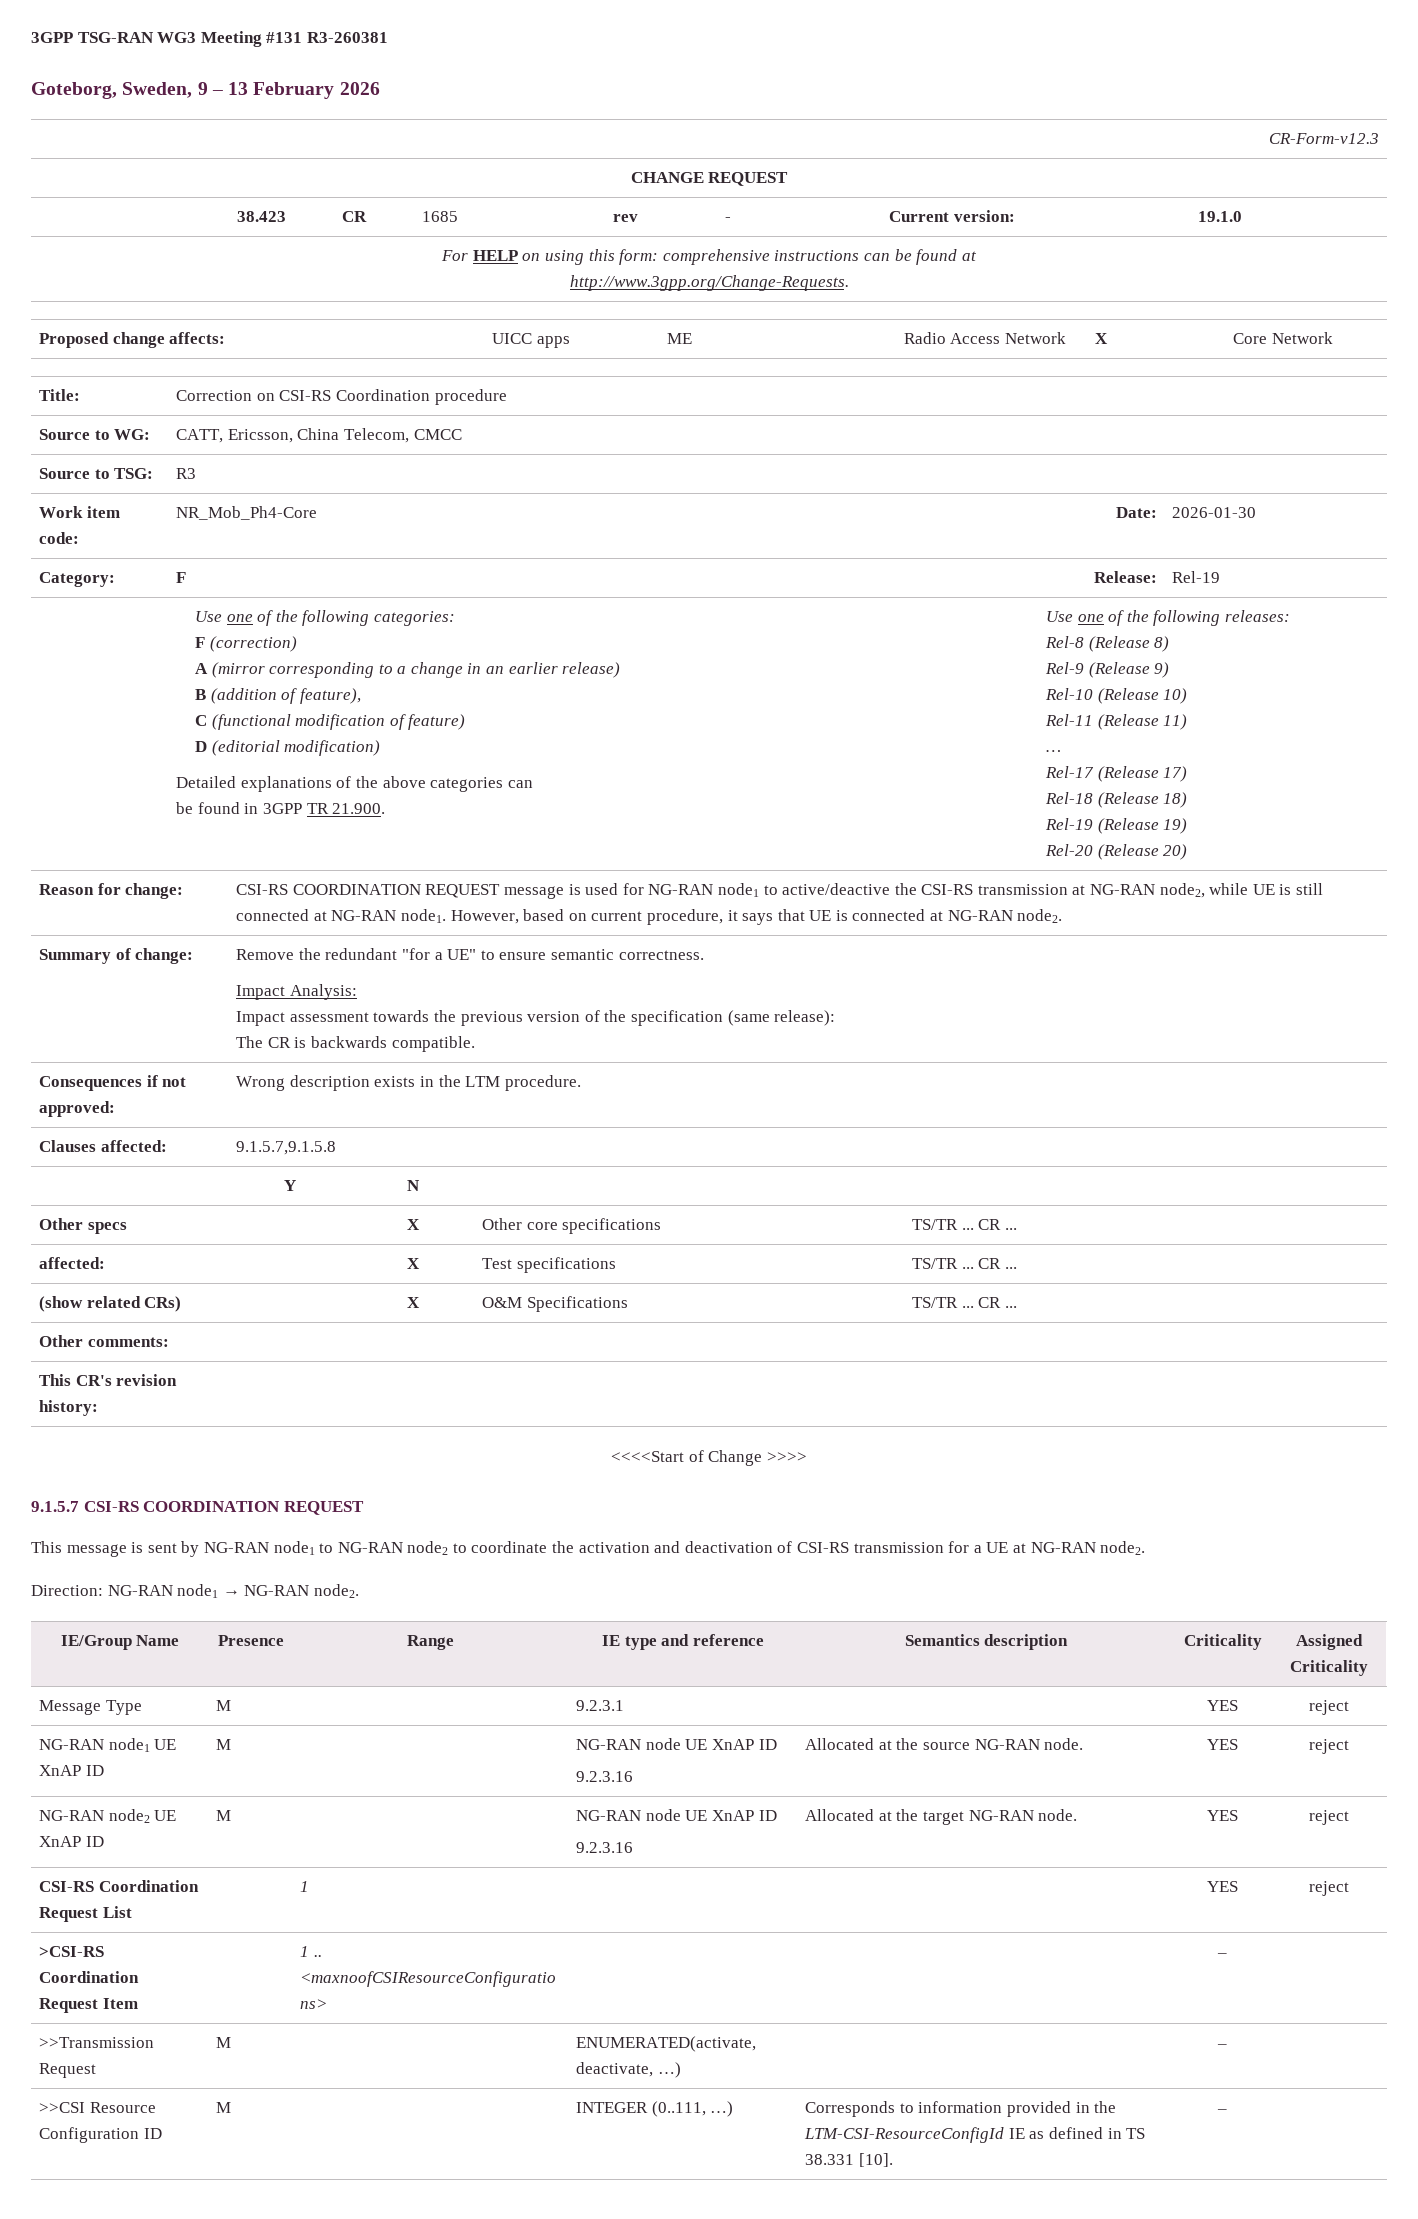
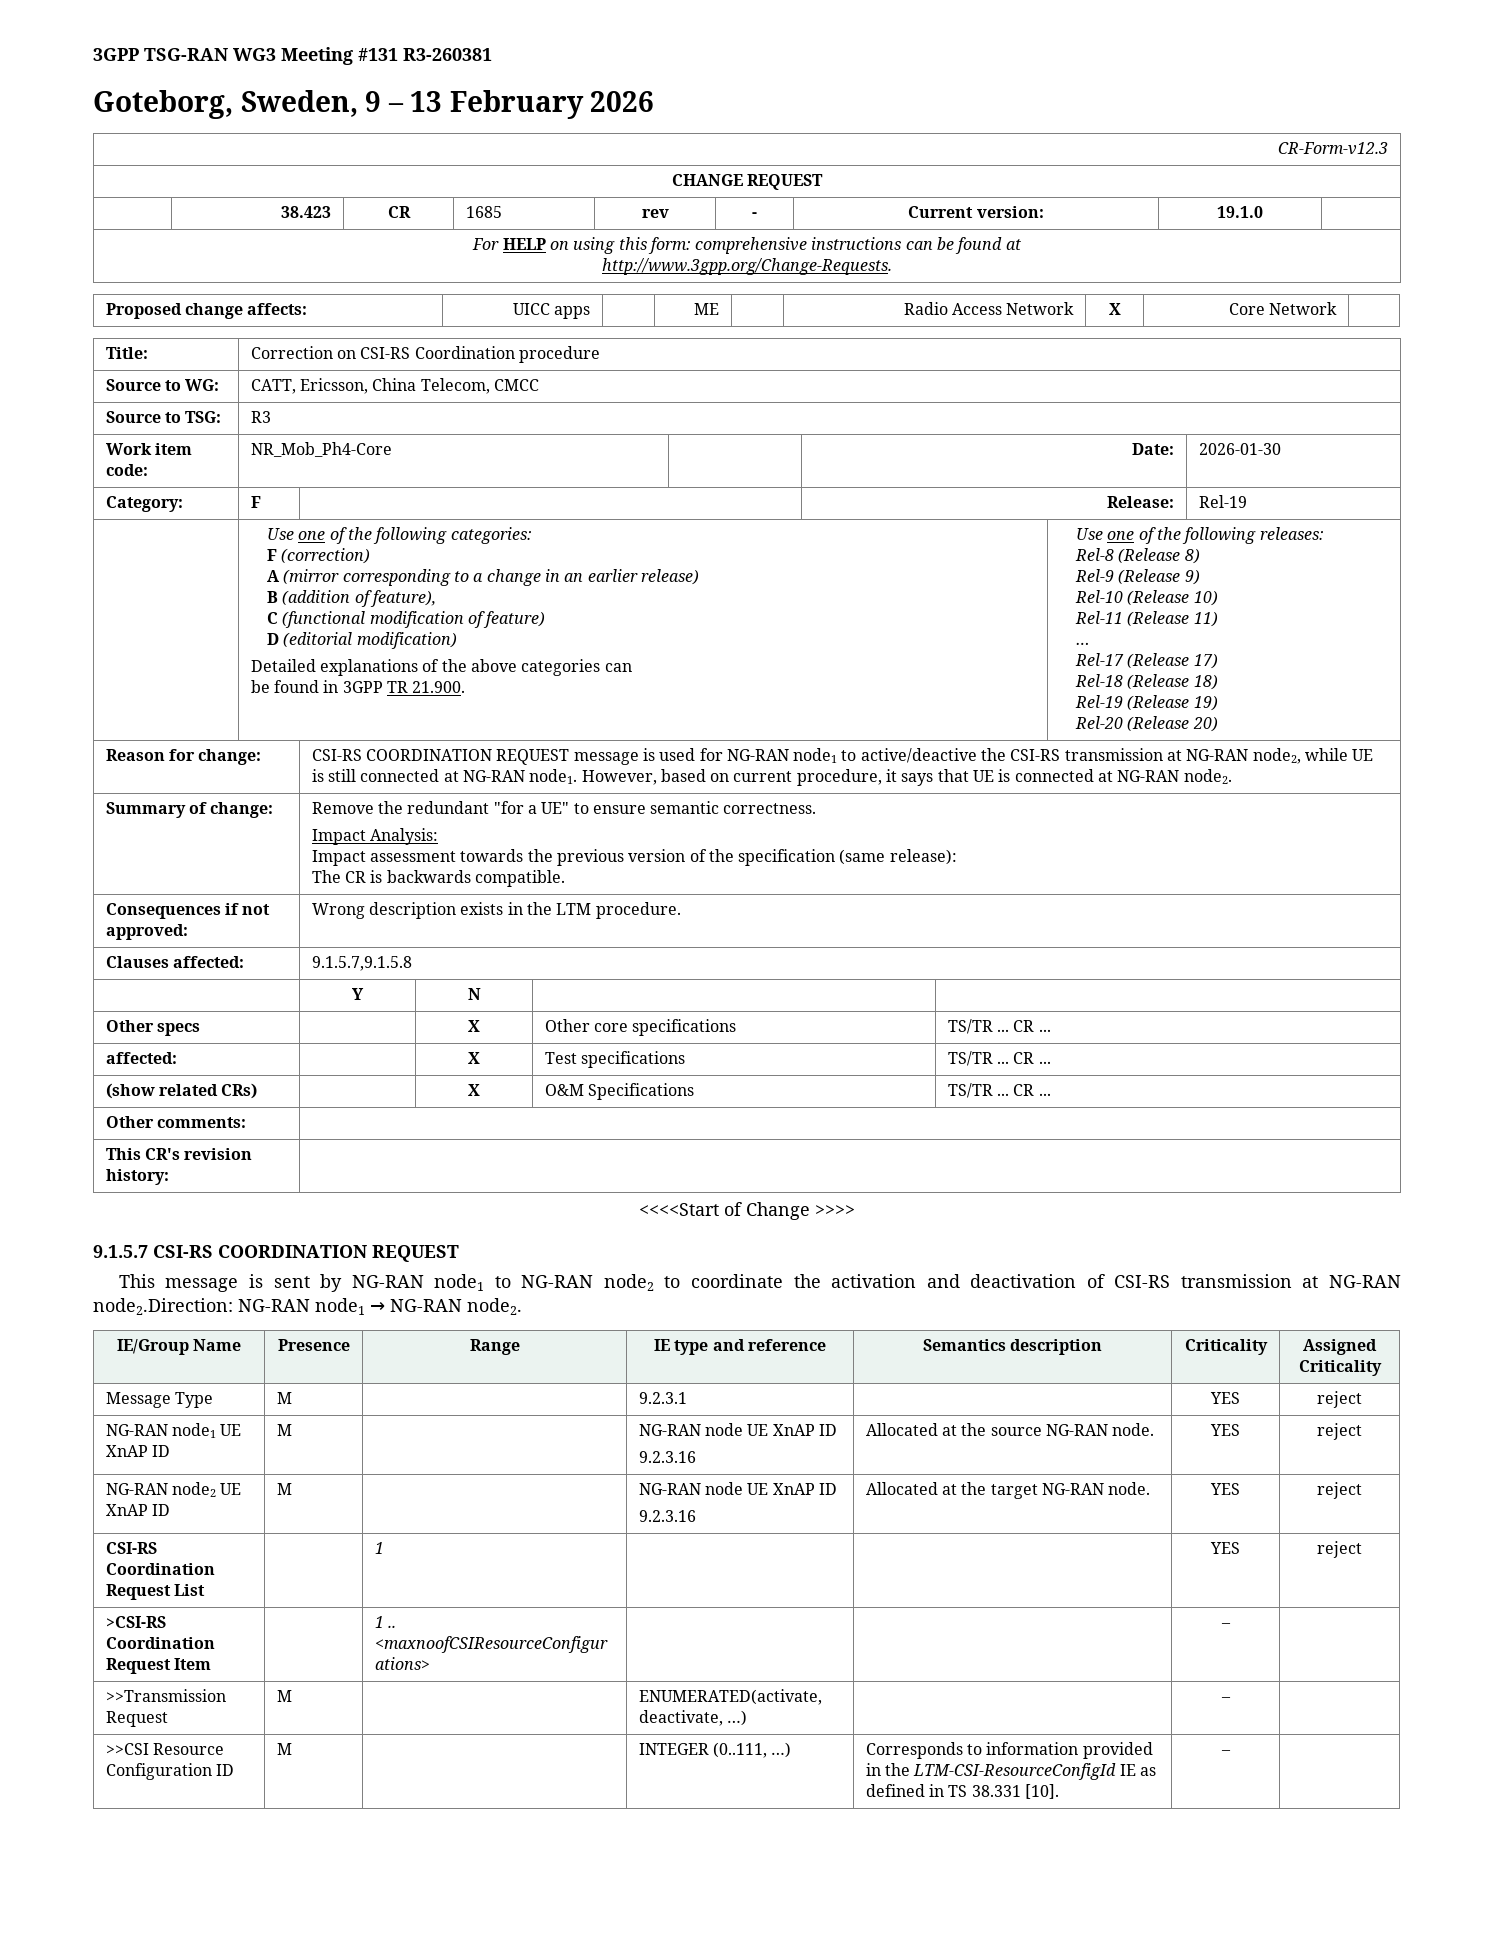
- This message is sent by NG-RAN node1 to NG-RAN node2 to coordinate the activation and deactivation of CSI-RS transmission for a UE at NG-RAN node2.
- Direction: NG-RAN node1 → NG-RAN node2.
+ This message is sent by NG-RAN node1 to NG-RAN node2 to coordinate the activation and deactivation of CSI-RS transmission at NG-RAN node2.Direction: NG-RAN node1 → NG-RAN node2.

